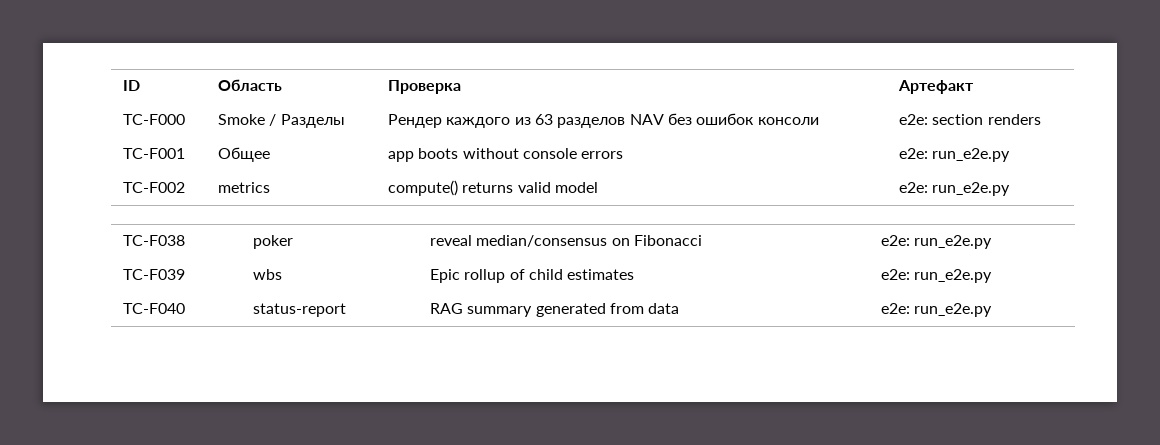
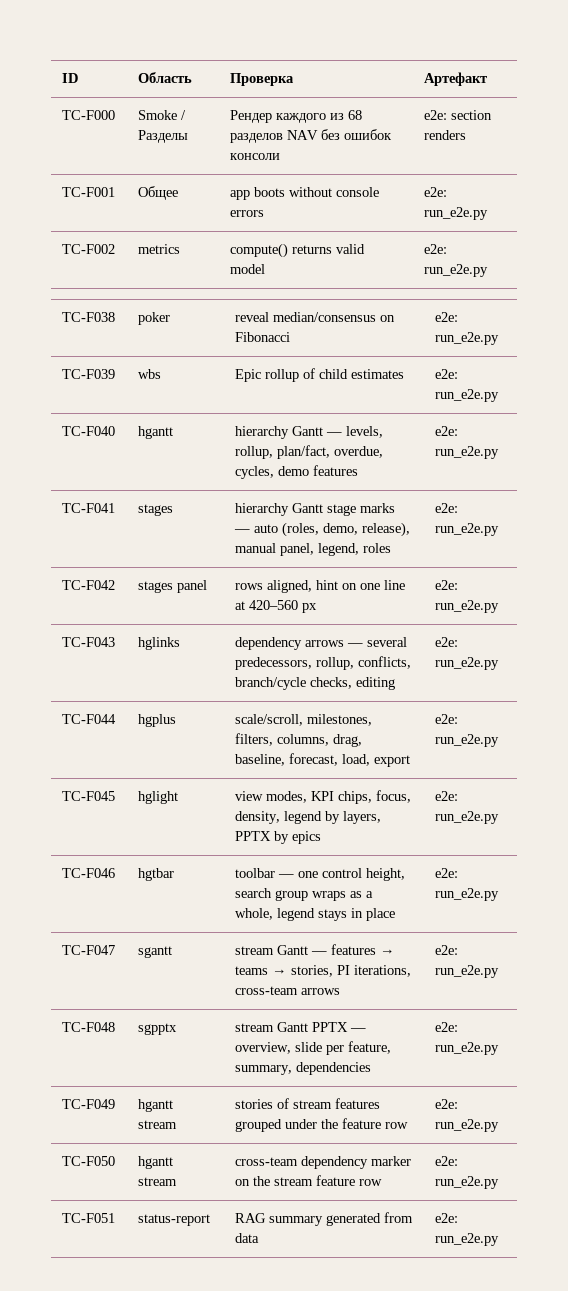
- TC-F000 | Smoke / Разделы | Рендер каждого из 63 разделов NAV без ошибок консоли | e2e: section renders
+ TC-F000 | Smoke / Разделы | Рендер каждого из 68 разделов NAV без ошибок консоли | e2e: section renders
- TC-F040 | status-report | RAG summary generated from data | e2e: run_e2e.py
+ TC-F040 | hgantt | hierarchy Gantt — levels, rollup, plan/fact, overdue, cycles, demo features | e2e: run_e2e.py
+ TC-F041 | stages | hierarchy Gantt stage marks — auto (roles, demo, release), manual panel, legend, roles | e2e: run_e2e.py
+ TC-F042 | stages panel | rows aligned, hint on one line at 420–560 px | e2e: run_e2e.py
+ TC-F043 | hglinks | dependency arrows — several predecessors, rollup, conflicts, branch/cycle checks, editing | e2e: run_e2e.py
+ TC-F044 | hgplus | scale/scroll, milestones, filters, columns, drag, baseline, forecast, load, export | e2e: run_e2e.py
+ TC-F045 | hglight | view modes, KPI chips, focus, density, legend by layers, PPTX by epics | e2e: run_e2e.py
+ TC-F046 | hgtbar | toolbar — one control height, search group wraps as a whole, legend stays in place | e2e: run_e2e.py
+ TC-F047 | sgantt | stream Gantt — features → teams → stories, PI iterations, cross-team arrows | e2e: run_e2e.py
+ TC-F048 | sgpptx | stream Gantt PPTX — overview, slide per feature, summary, dependencies | e2e: run_e2e.py
+ TC-F049 | hgantt stream | stories of stream features grouped under the feature row | e2e: run_e2e.py
+ TC-F050 | hgantt stream | cross-team dependency marker on the stream feature row | e2e: run_e2e.py
+ TC-F051 | status-report | RAG summary generated from data | e2e: run_e2e.py

